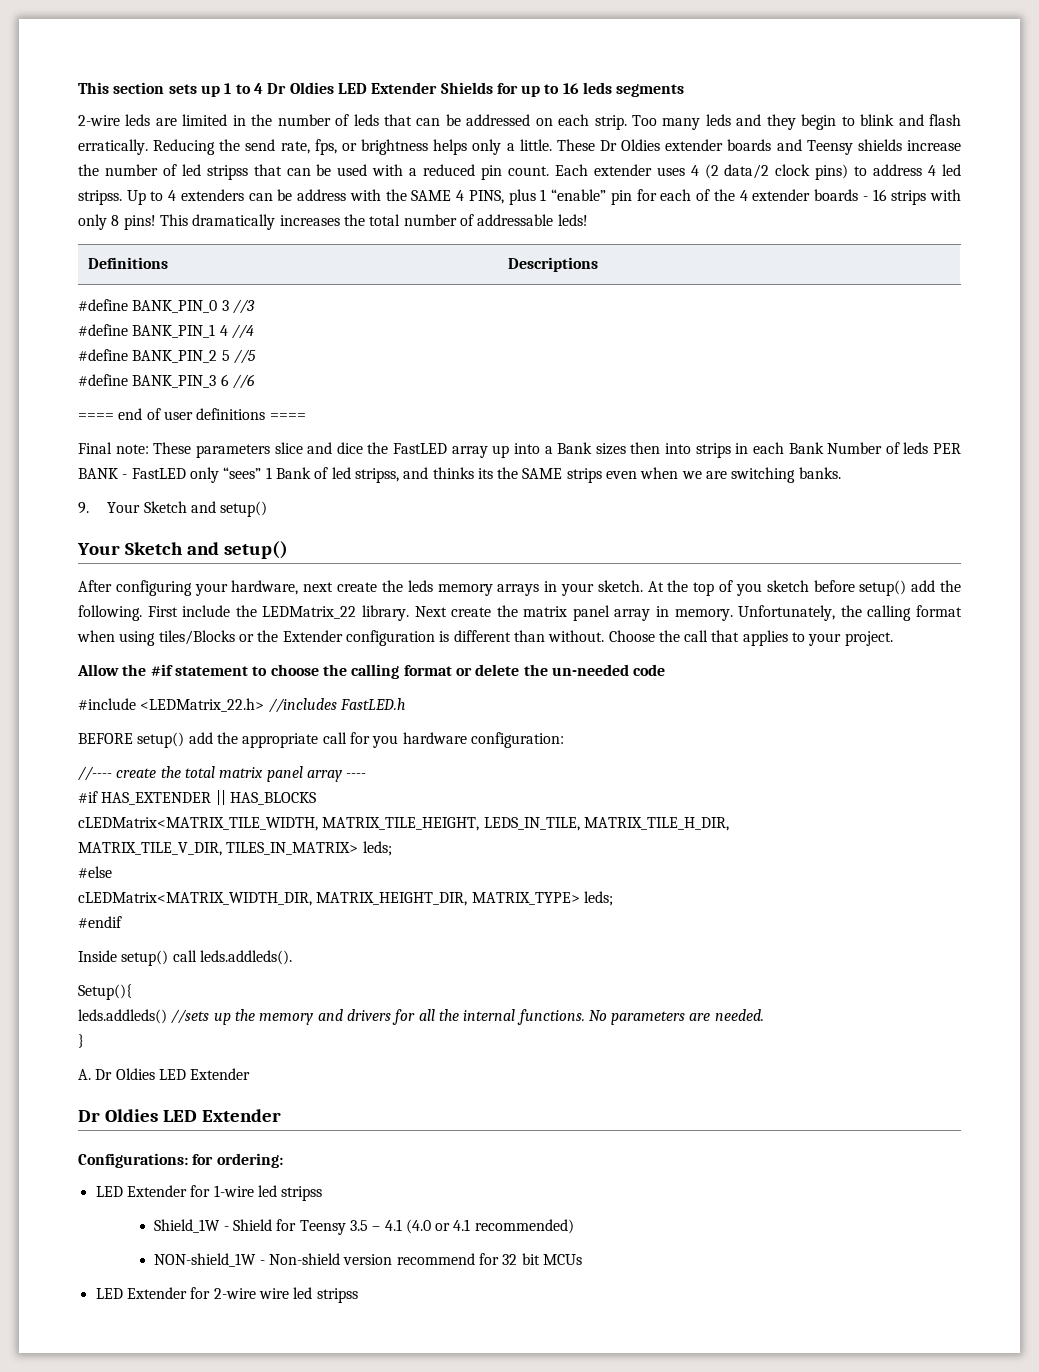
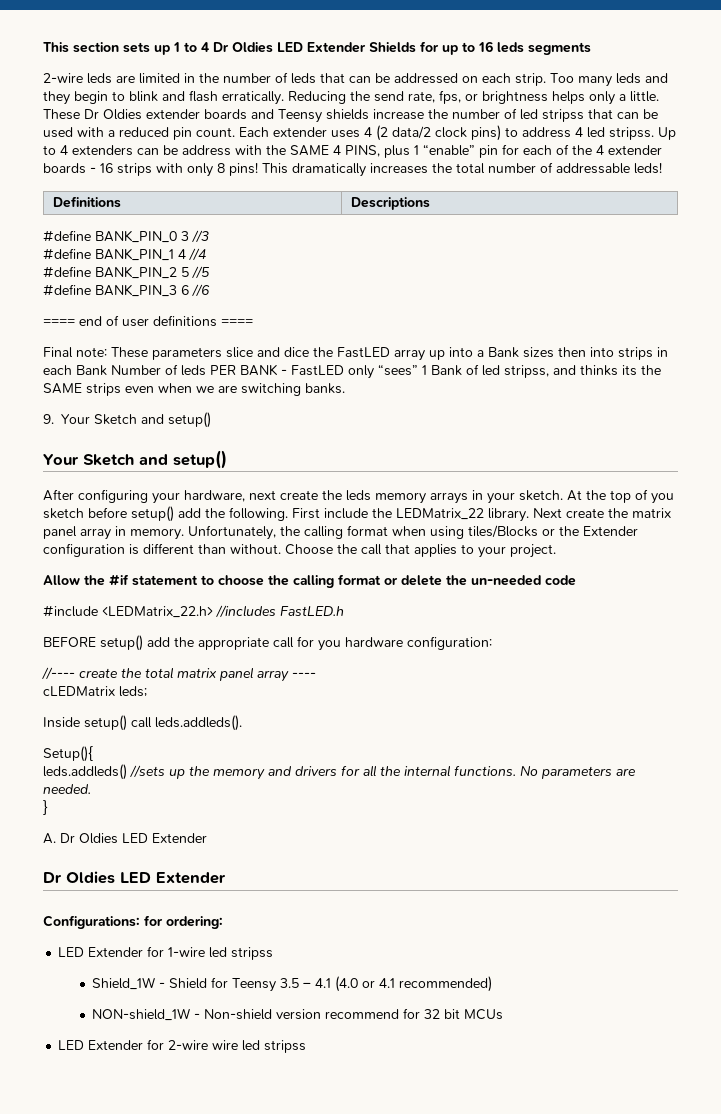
- #if HAS_EXTENDER || HAS_BLOCKS
- cLEDMatrix<MATRIX_TILE_WIDTH, MATRIX_TILE_HEIGHT, LEDS_IN_TILE, MATRIX_TILE_H_DIR,
- MATRIX_TILE_V_DIR, TILES_IN_MATRIX> leds;
- #else
- cLEDMatrix<MATRIX_WIDTH_DIR, MATRIX_HEIGHT_DIR, MATRIX_TYPE> leds;
- #endif
+ cLEDMatrix leds;

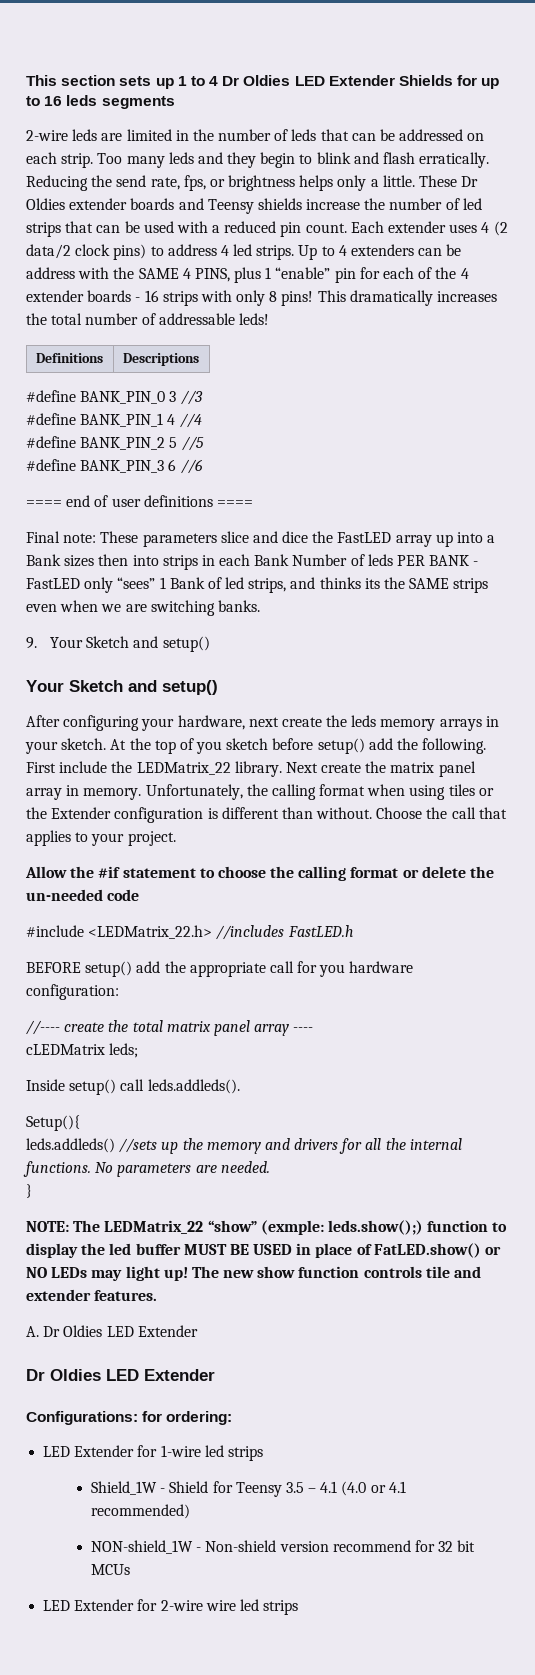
- These Dr Oldies extender boards and Teensy shields increase the number of led stripss that can be used with a reduced pin count.
+ These Dr Oldies extender boards and Teensy shields increase the number of led strips that can be used with a reduced pin count.
- Each extender uses 4 (2 data/2 clock pins) to address 4 led stripss.
+ Each extender uses 4 (2 data/2 clock pins) to address 4 led strips.
- Final note: These parameters slice and dice the FastLED array up into a Bank sizes then into strips in each Bank Number of leds PER BANK - FastLED only “sees” 1 Bank of led stripss, and thinks its the SAME strips even when we are switching banks.
+ Final note: These parameters slice and dice the FastLED array up into a Bank sizes then into strips in each Bank Number of leds PER BANK - FastLED only “sees” 1 Bank of led strips, and thinks its the SAME strips even when we are switching banks.
- Unfortunately, the calling format when using tiles/Blocks or the Extender configuration is different than without.
+ Unfortunately, the calling format when using tiles or the Extender configuration is different than without.
+ NOTE: The LEDMatrix_22 “show” (exmple: leds.show();) function to display the led buffer MUST BE USED in place of FatLED.show() or NO LEDs may light up! The new show function controls tile and extender features.
- LED Extender for 1-wire led stripss
+ LED Extender for 1-wire led strips
- LED Extender for 2-wire wire led stripss
+ LED Extender for 2-wire wire led strips

